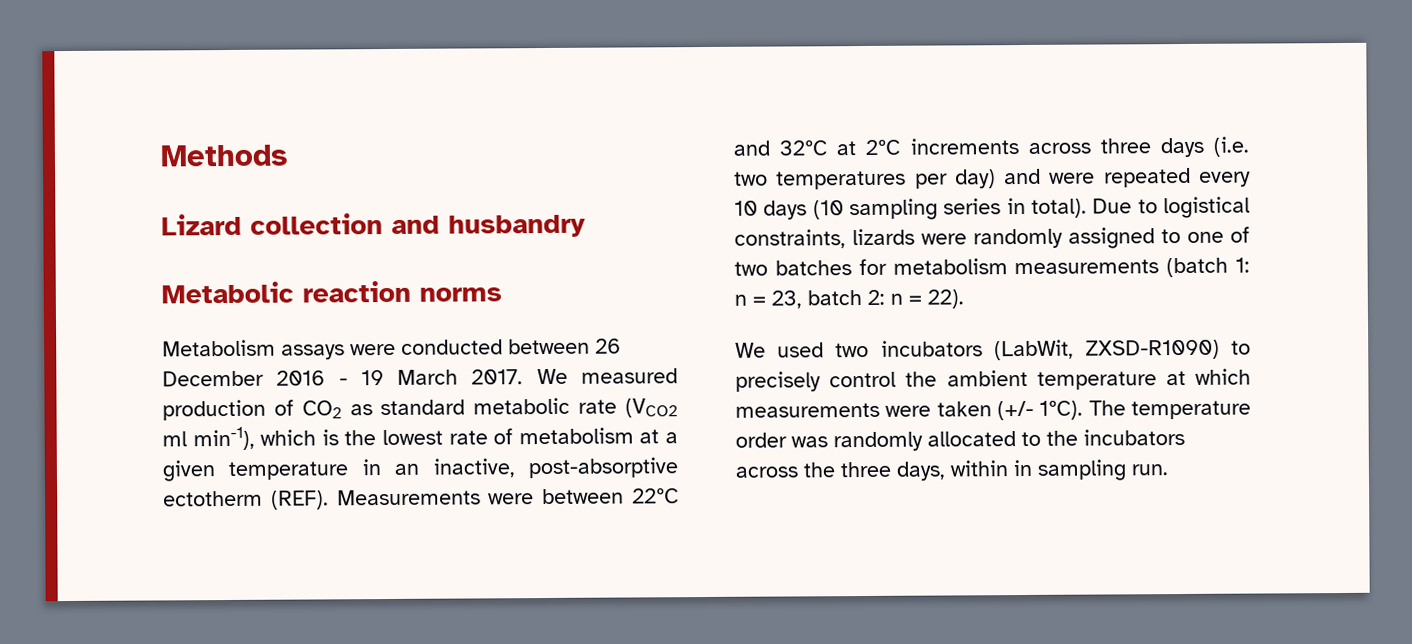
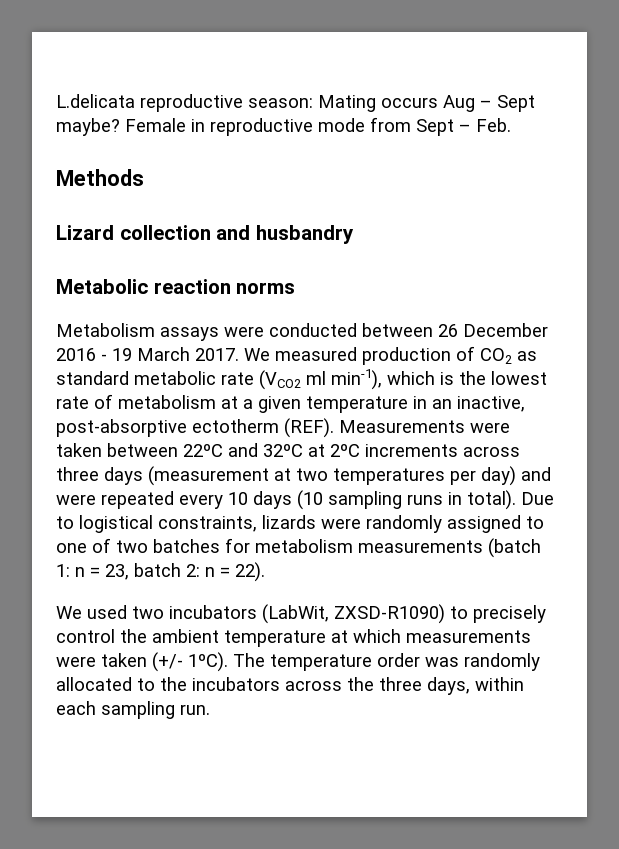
+ L.delicata reproductive season: Mating occurs Aug – Sept maybe? Female in reproductive mode from Sept – Feb.
- Measurements were between 22ºC and 32ºC at 2ºC increments across three days (i.e. two temperatures per day) and were repeated every 10 days (10 sampling series in total).
+ Measurements were taken between 22ºC and 32ºC at 2ºC increments across three days (measurement at two temperatures per day) and were repeated every 10 days (10 sampling runs in total).
- The temperature order was randomly allocated to the incubators across the three days, within in sampling run.
+ The temperature order was randomly allocated to the incubators across the three days, within each sampling run.

